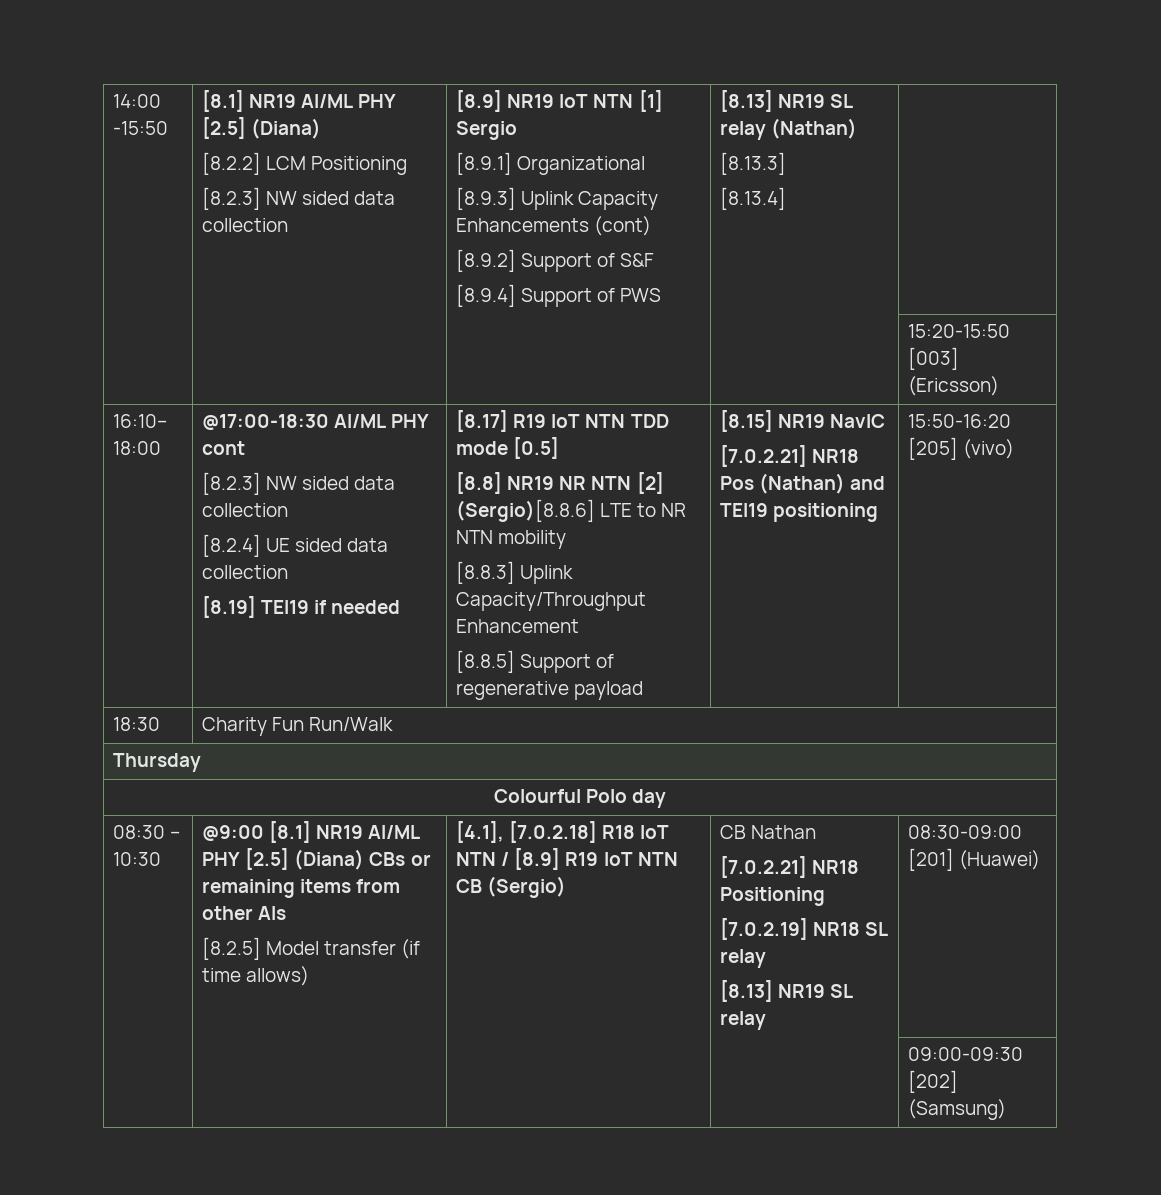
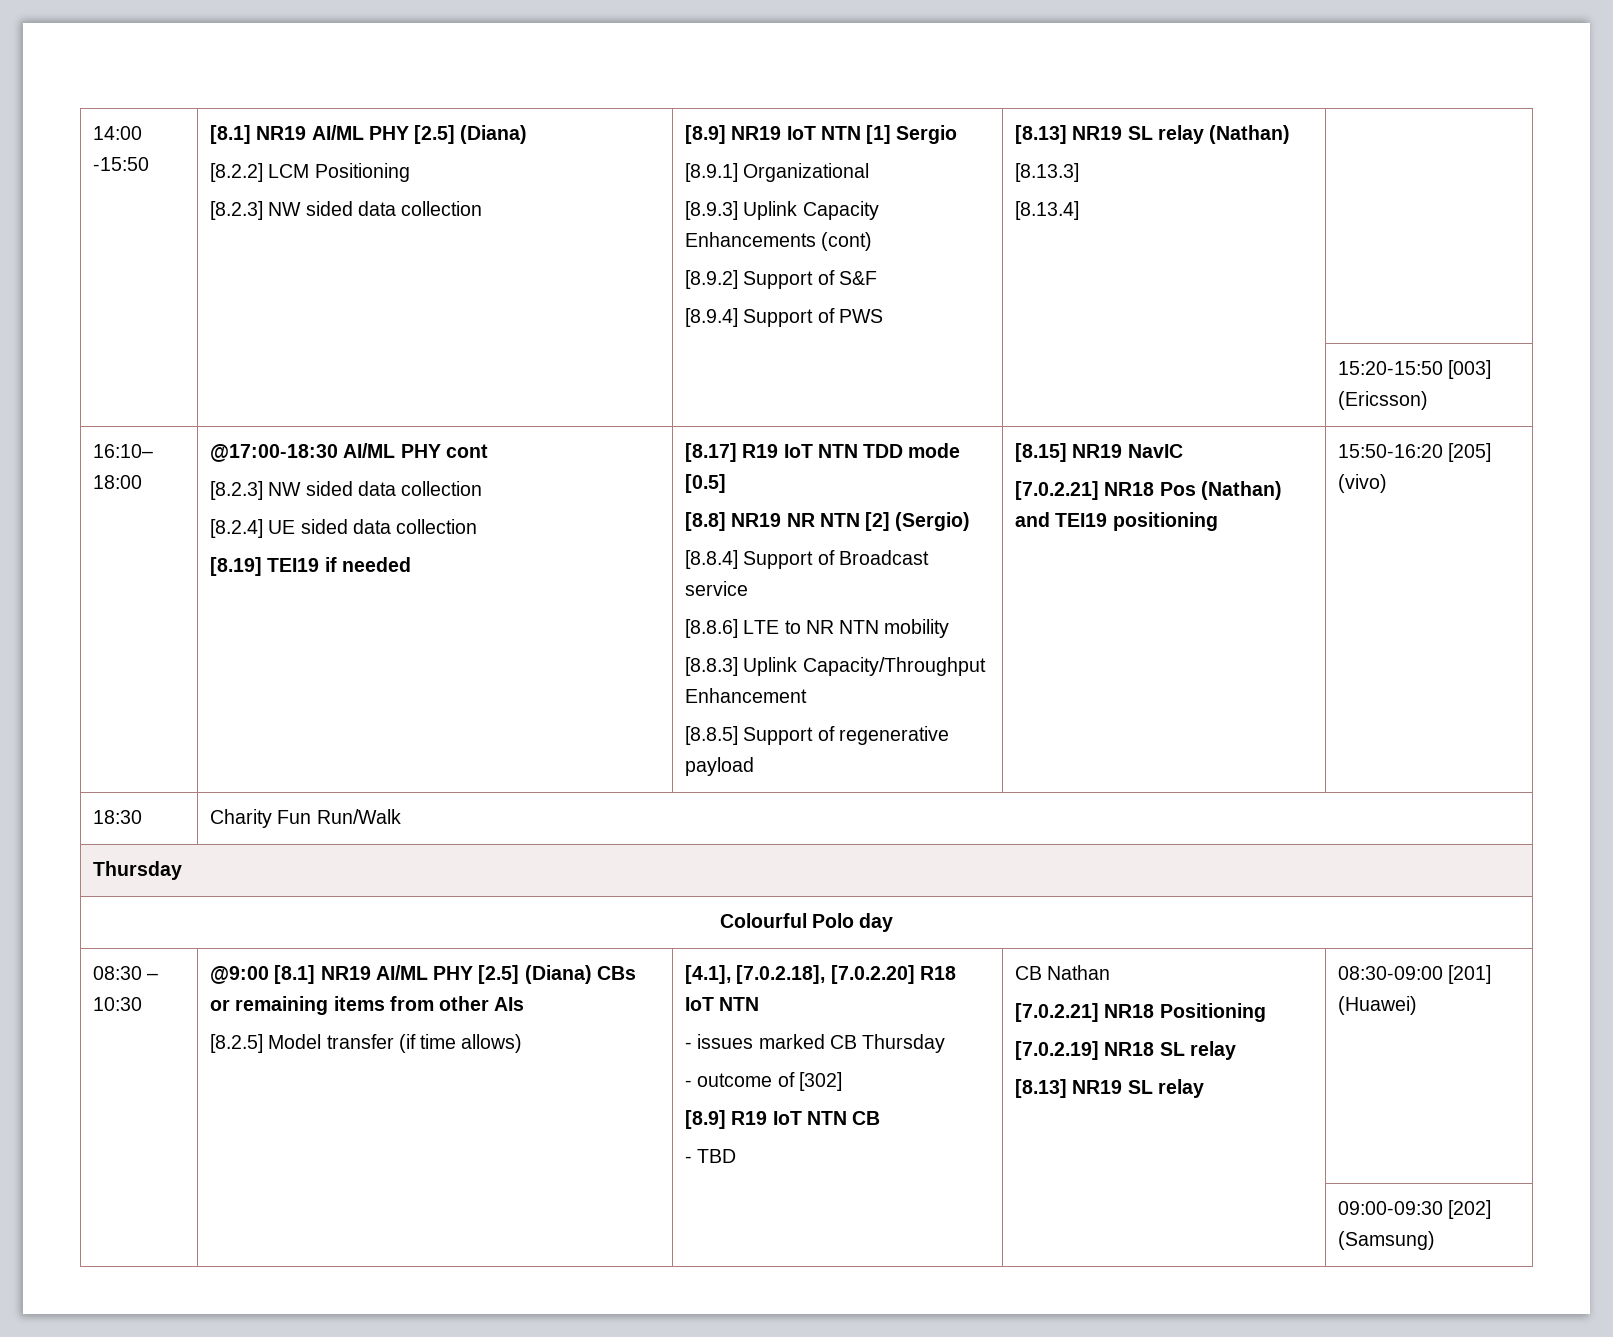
- [8.8] NR19 NR NTN [2] (Sergio)[8.8.6] LTE to NR NTN mobility
+ [8.8] NR19 NR NTN [2] (Sergio)
+ [8.8.4] Support of Broadcast service
+ [8.8.6] LTE to NR NTN mobility
- [4.1], [7.0.2.18] R18 IoT NTN / [8.9] R19 IoT NTN CB (Sergio)
+ [4.1], [7.0.2.18], [7.0.2.20] R18 IoT NTN
+ - issues marked CB Thursday
+ - outcome of [302]
+ [8.9] R19 IoT NTN CB
+ - TBD

